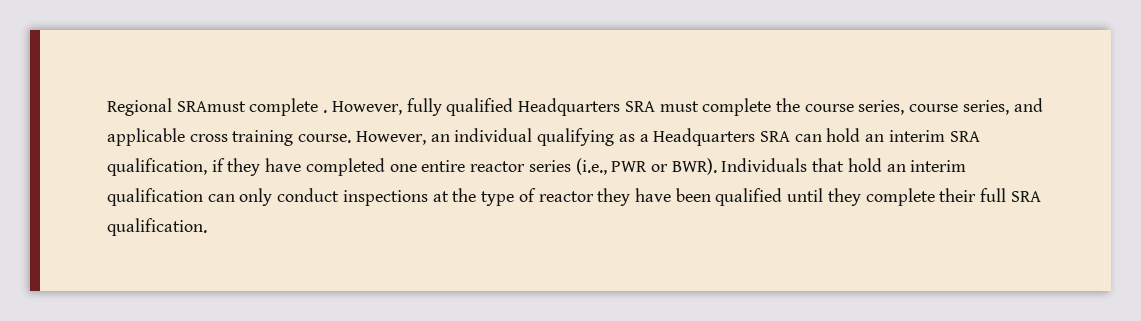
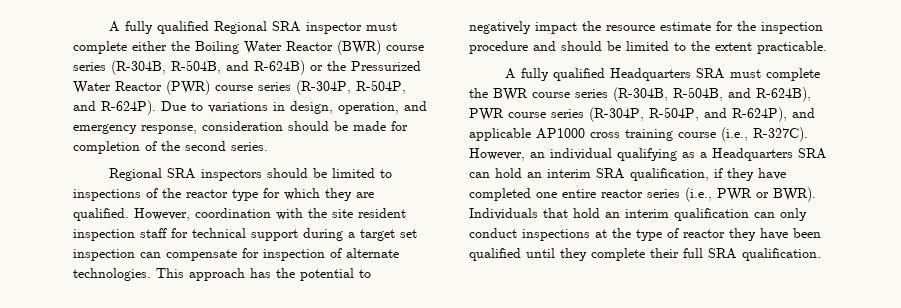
- Regional SRAmust complete . However, fully qualified Headquarters SRA must complete the course series, course series, and applicable cross training course.
+ A fully qualified Regional SRA inspector must complete either the Boiling Water Reactor (BWR) course series (R-304B, R-504B, and R-624B) or the Pressurized Water Reactor (PWR) course series (R-304P, R-504P, and R-624P). Due to variations in design, operation, and emergency response, consideration should be made for completion of the second series.
+ Regional SRA inspectors should be limited to inspections of the reactor type for which they are qualified. However, coordination with the site resident inspection staff for technical support during a target set inspection can compensate for inspection of alternate technologies. This approach has the potential to negatively impact the resource estimate for the inspection procedure and should be limited to the extent practicable.
+ A fully qualified Headquarters SRA must complete the BWR course series (R-304B, R-504B, and R-624B), PWR course series (R-304P, R-504P, and R-624P), and applicable AP1000 cross training course (i.e., R-327C).

